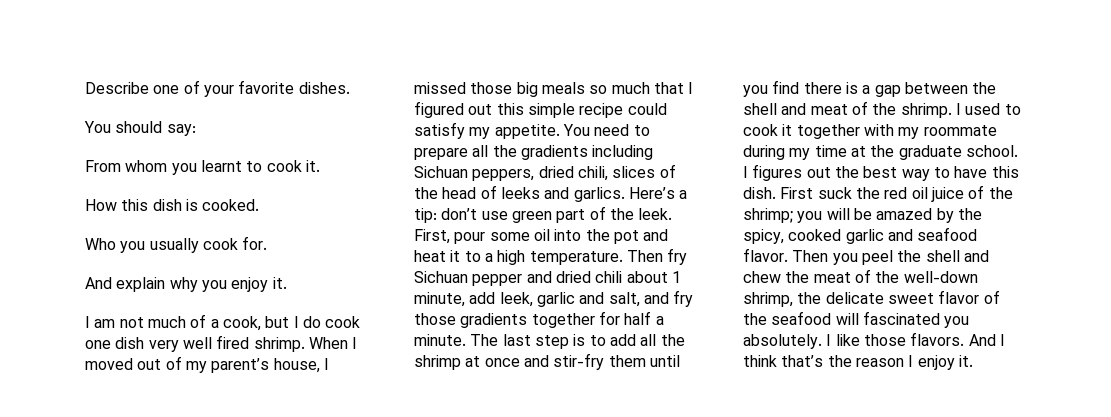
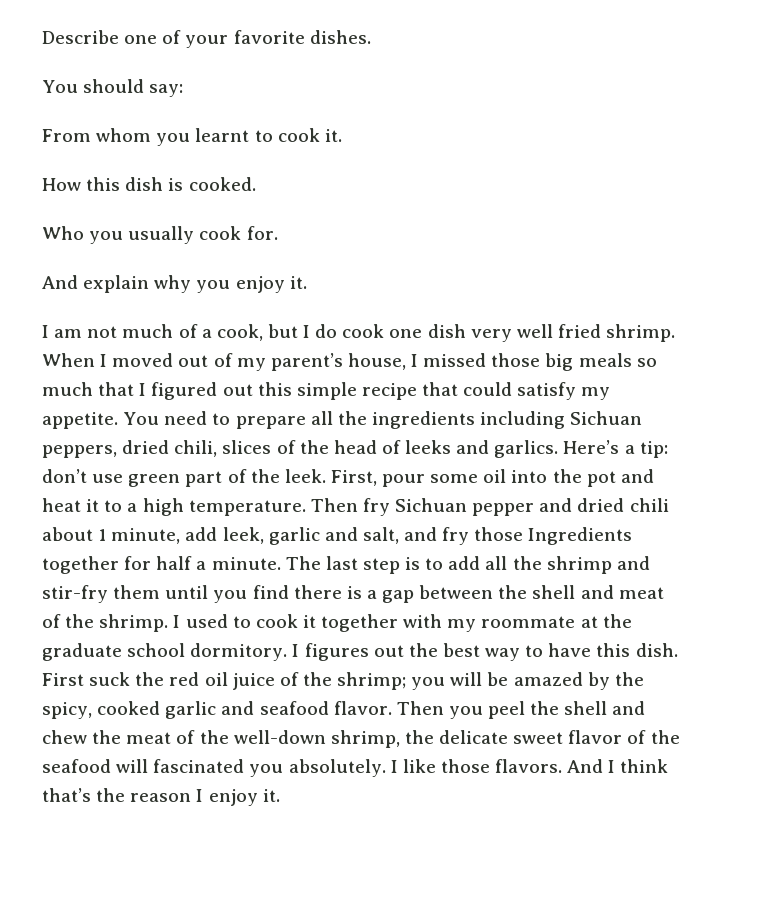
- I am not much of a cook, but I do cook one dish very well fired shrimp.
+ I am not much of a cook, but I do cook one dish very well fried shrimp.
- When I moved out of my parent’s house, I missed those big meals so much that I figured out this simple recipe could satisfy my appetite.
+ When I moved out of my parent’s house, I missed those big meals so much that I figured out this simple recipe that could satisfy my appetite.
- You need to prepare all the gradients including Sichuan peppers, dried chili, slices of the head of leeks and garlics.
+ You need to prepare all the ingredients including Sichuan peppers, dried chili, slices of the head of leeks and garlics.
- Then fry Sichuan pepper and dried chili about 1 minute, add leek, garlic and salt, and fry those gradients together for half a minute.
+ Then fry Sichuan pepper and dried chili about 1 minute, add leek, garlic and salt, and fry those Ingredients together for half a minute.
- The last step is to add all the shrimp at once and stir-fry them until you find there is a gap between the shell and meat of the shrimp.
+ The last step is to add all the shrimp and stir-fry them until you find there is a gap between the shell and meat of the shrimp.
- I used to cook it together with my roommate during my time at the graduate school.
+ I used to cook it together with my roommate at the graduate school dormitory.

